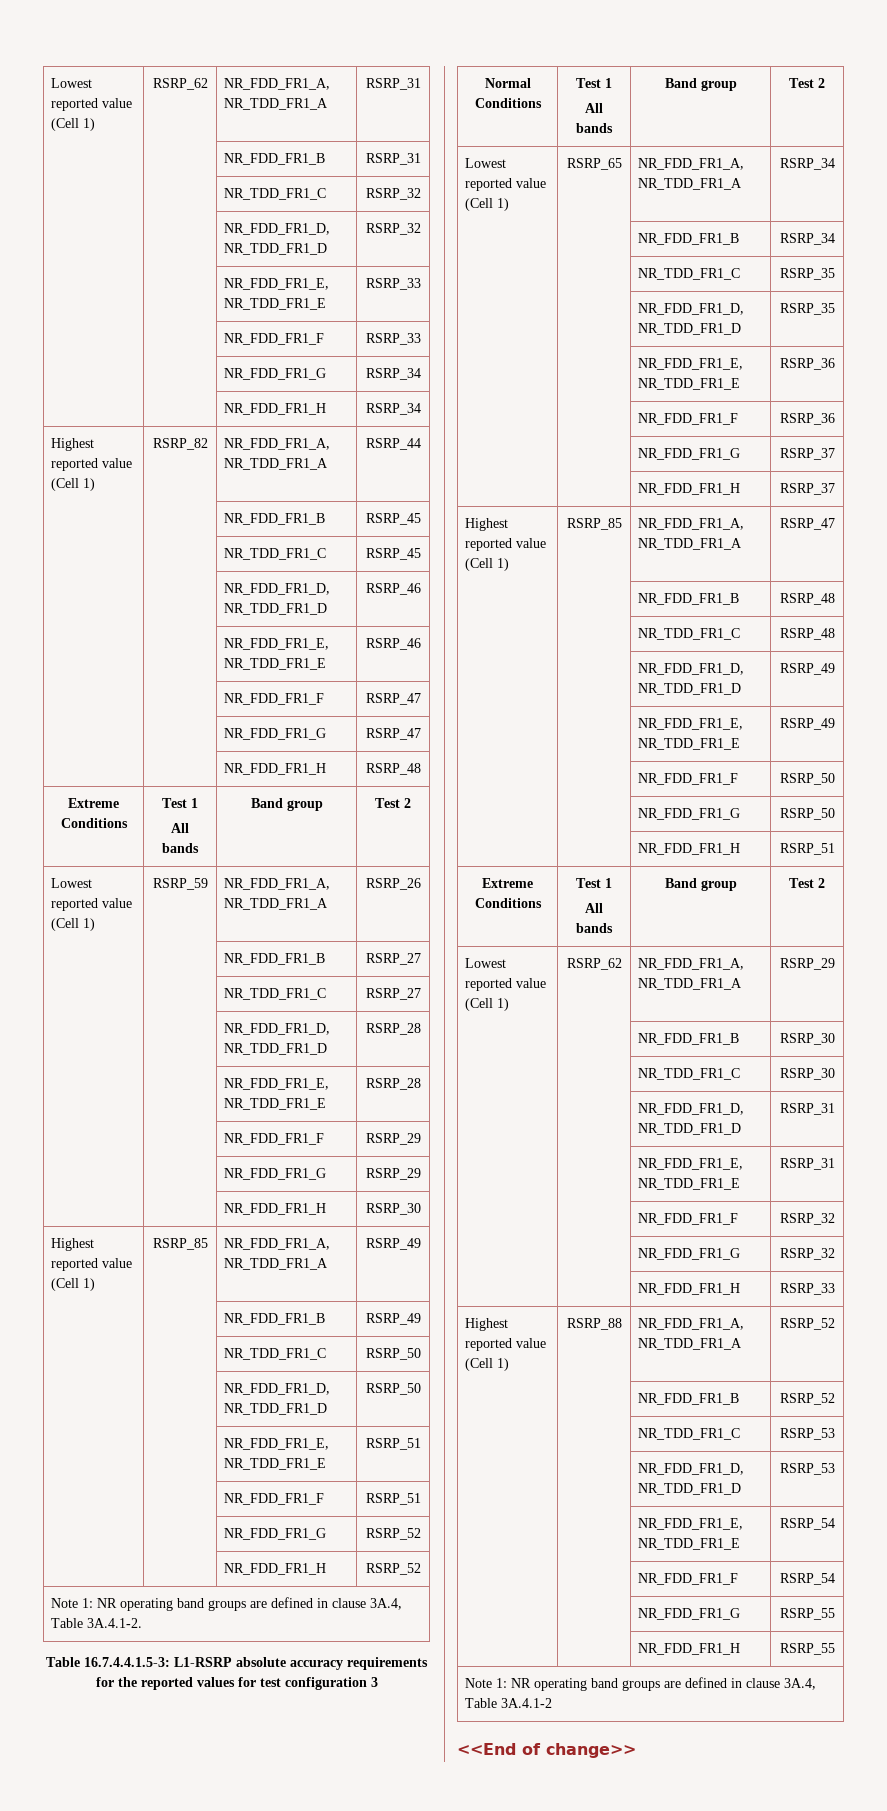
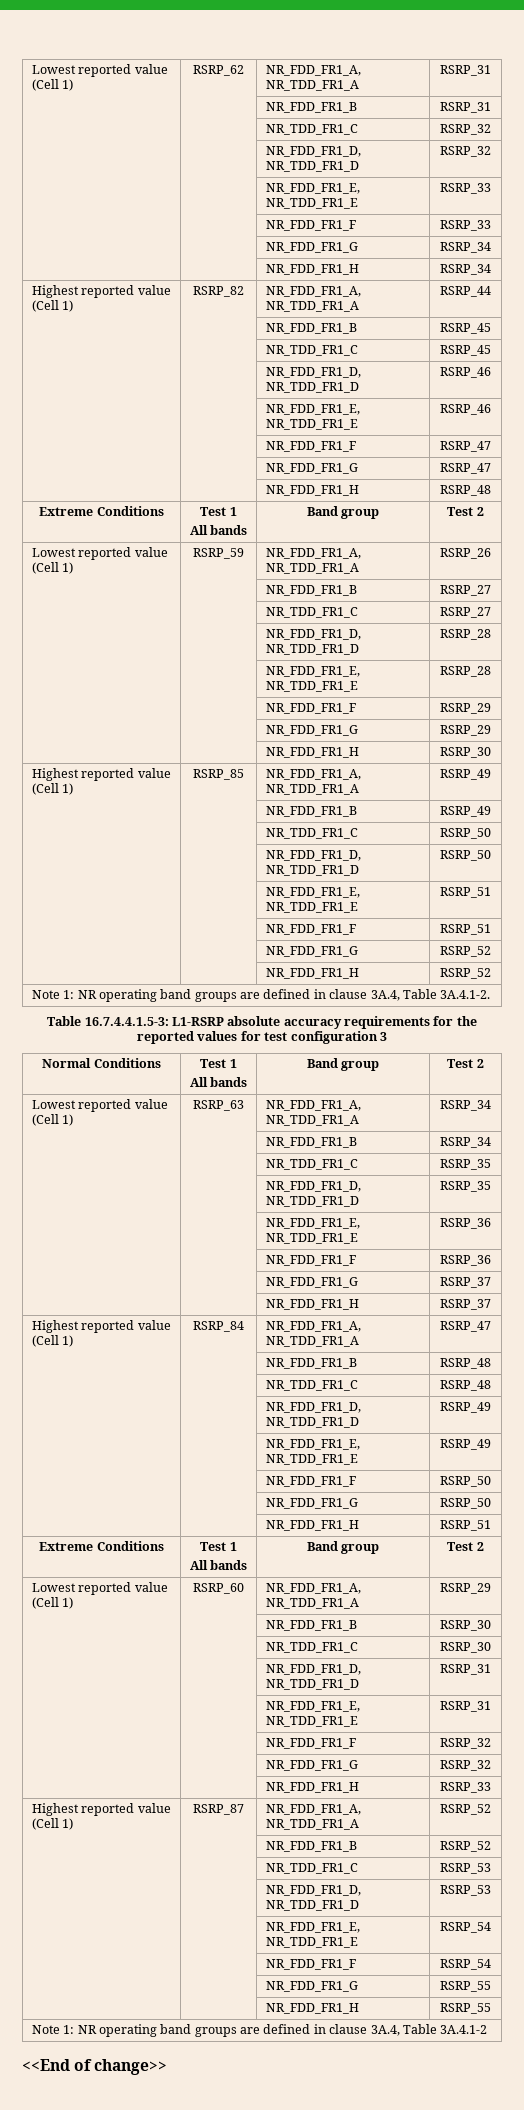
- Lowest reported value (Cell 1) | RSRP_65 | NR_FDD_FR1_A, NR_TDD_FR1_A | RSRP_34
+ Lowest reported value (Cell 1) | RSRP_63 | NR_FDD_FR1_A, NR_TDD_FR1_A | RSRP_34
- Highest reported value (Cell 1) | RSRP_85 | NR_FDD_FR1_A, NR_TDD_FR1_A | RSRP_47
+ Highest reported value (Cell 1) | RSRP_84 | NR_FDD_FR1_A, NR_TDD_FR1_A | RSRP_47
- Lowest reported value (Cell 1) | RSRP_62 | NR_FDD_FR1_A, NR_TDD_FR1_A | RSRP_29
+ Lowest reported value (Cell 1) | RSRP_60 | NR_FDD_FR1_A, NR_TDD_FR1_A | RSRP_29
- Highest reported value (Cell 1) | RSRP_88 | NR_FDD_FR1_A, NR_TDD_FR1_A | RSRP_52
+ Highest reported value (Cell 1) | RSRP_87 | NR_FDD_FR1_A, NR_TDD_FR1_A | RSRP_52

